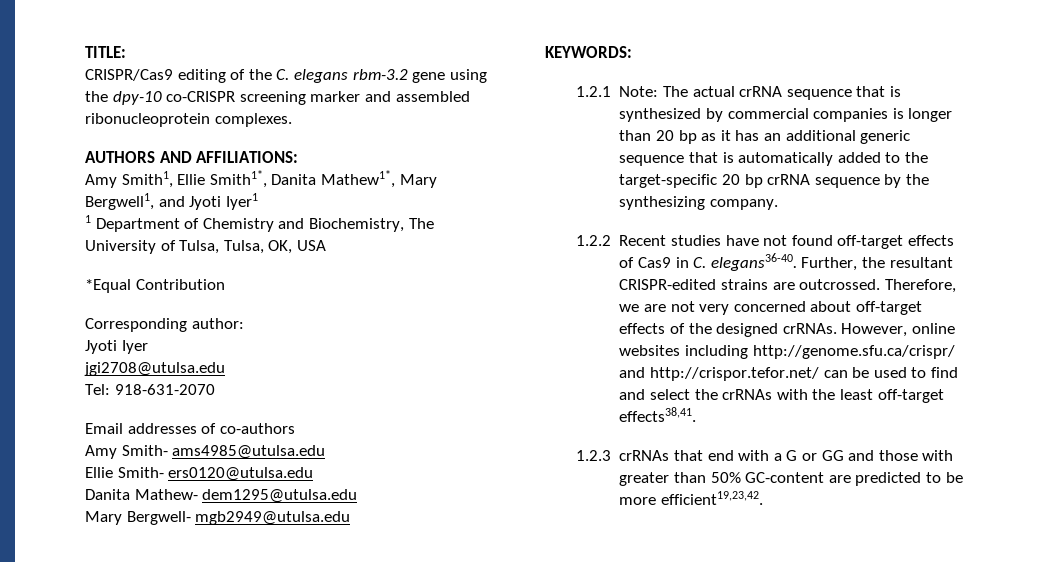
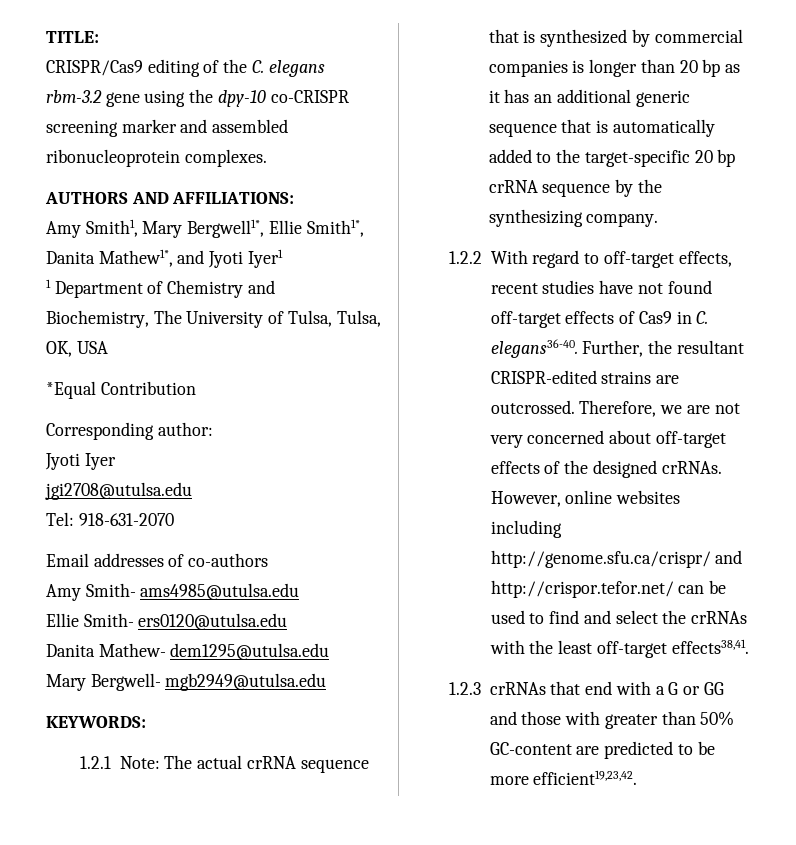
- Amy Smith1, Ellie Smith1*, Danita Mathew1*, Mary Bergwell1, and Jyoti Iyer1
+ Amy Smith1, Mary Bergwell1*, Ellie Smith1*, Danita Mathew1*, and Jyoti Iyer1
- 1.2.2 Recent studies have not found off-target effects of Cas9 in C. elegans36-40.
+ 1.2.2 With regard to off-target effects, recent studies have not found off-target effects of Cas9 in C. elegans36-40.

